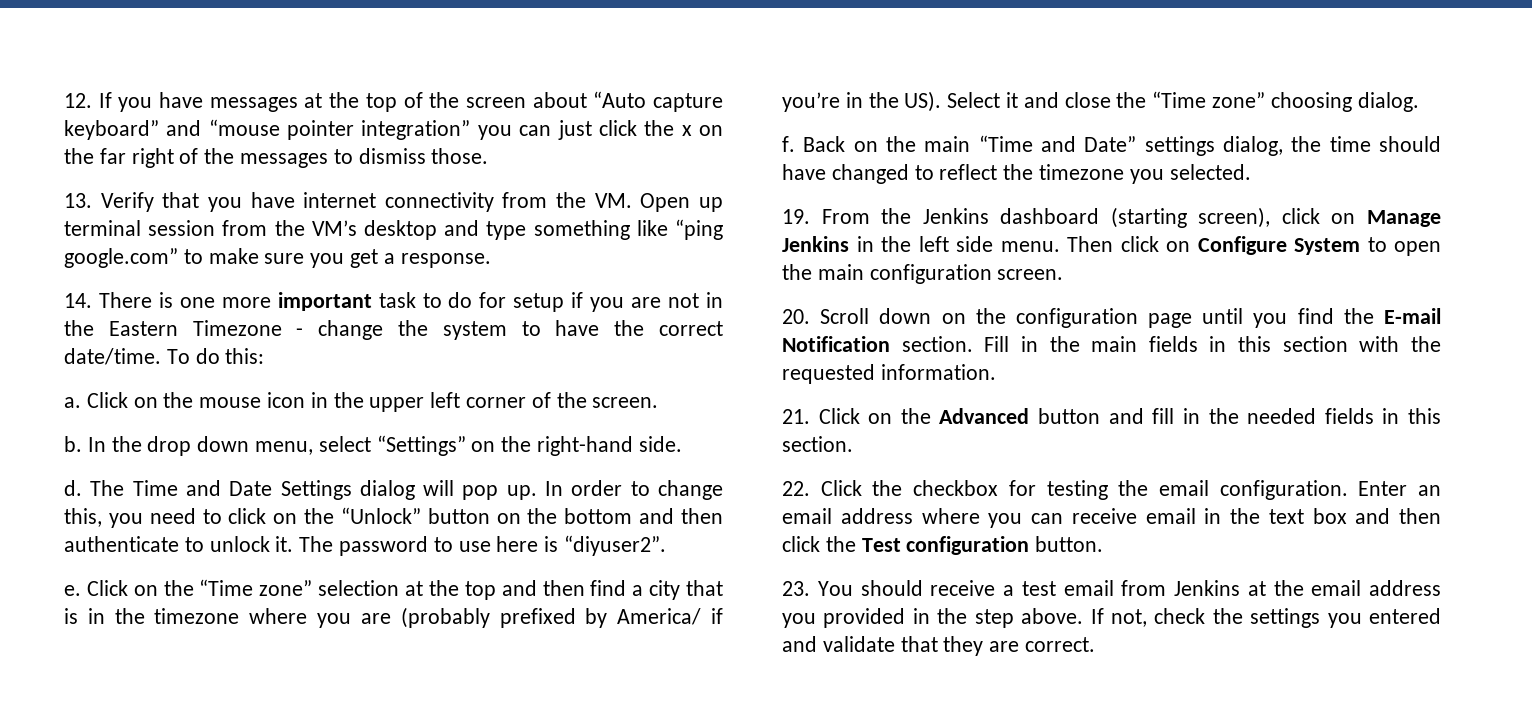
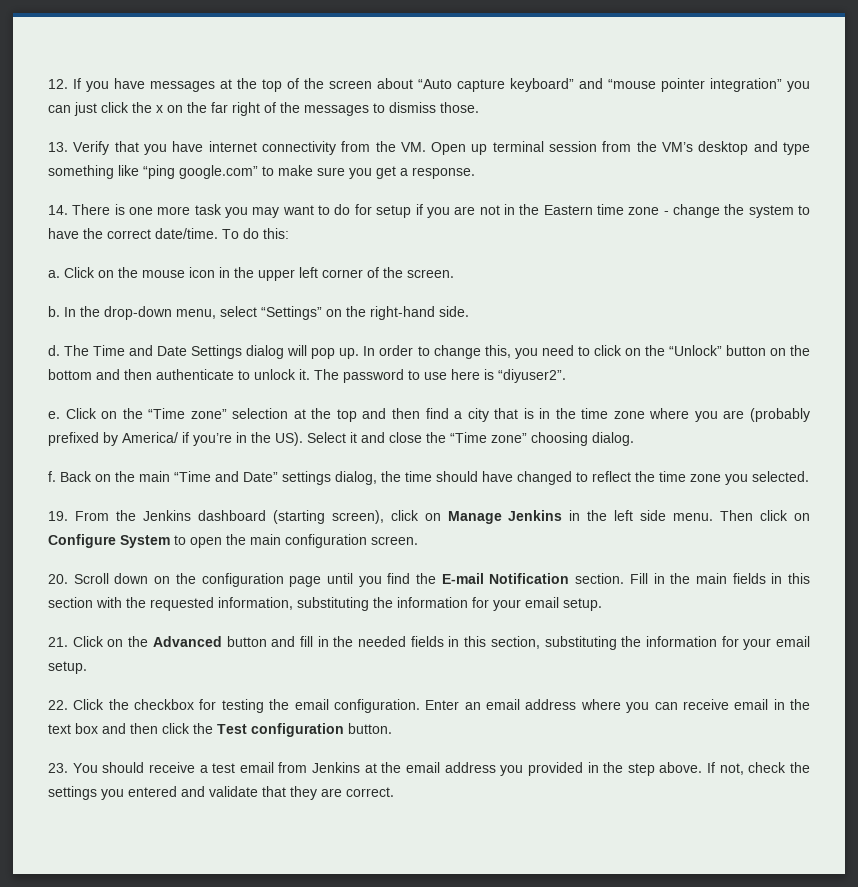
- 14. There is one more important task to do for setup if you are not in the Eastern Timezone - change the system to have the correct date/time.
+ 14. There is one more task you may want to do for setup if you are not in the Eastern time zone - change the system to have the correct date/time.
- In the drop down menu, select “Settings” on the right-hand side.
+ In the drop-down menu, select “Settings” on the right-hand side.
- Click on the “Time zone” selection at the top and then find a city that is in the timezone where you are (probably prefixed by America/ if you’re in the US). Select it and close the “Time zone” choosing dialog.
+ Click on the “Time zone” selection at the top and then find a city that is in the time zone where you are (probably prefixed by America/ if you’re in the US). Select it and close the “Time zone” choosing dialog.
- Back on the main “Time and Date” settings dialog, the time should have changed to reflect the timezone you selected.
+ Back on the main “Time and Date” settings dialog, the time should have changed to reflect the time zone you selected.
- Fill in the main fields in this section with the requested information.
+ Fill in the main fields in this section with the requested information, substituting the information for your email setup.
- 21. Click on the Advanced button and fill in the needed fields in this section.
+ 21. Click on the Advanced button and fill in the needed fields in this section, substituting the information for your email setup.

